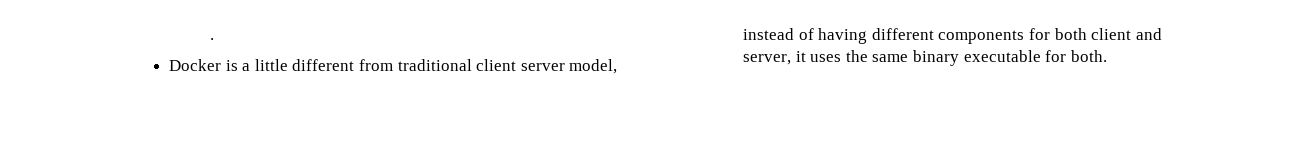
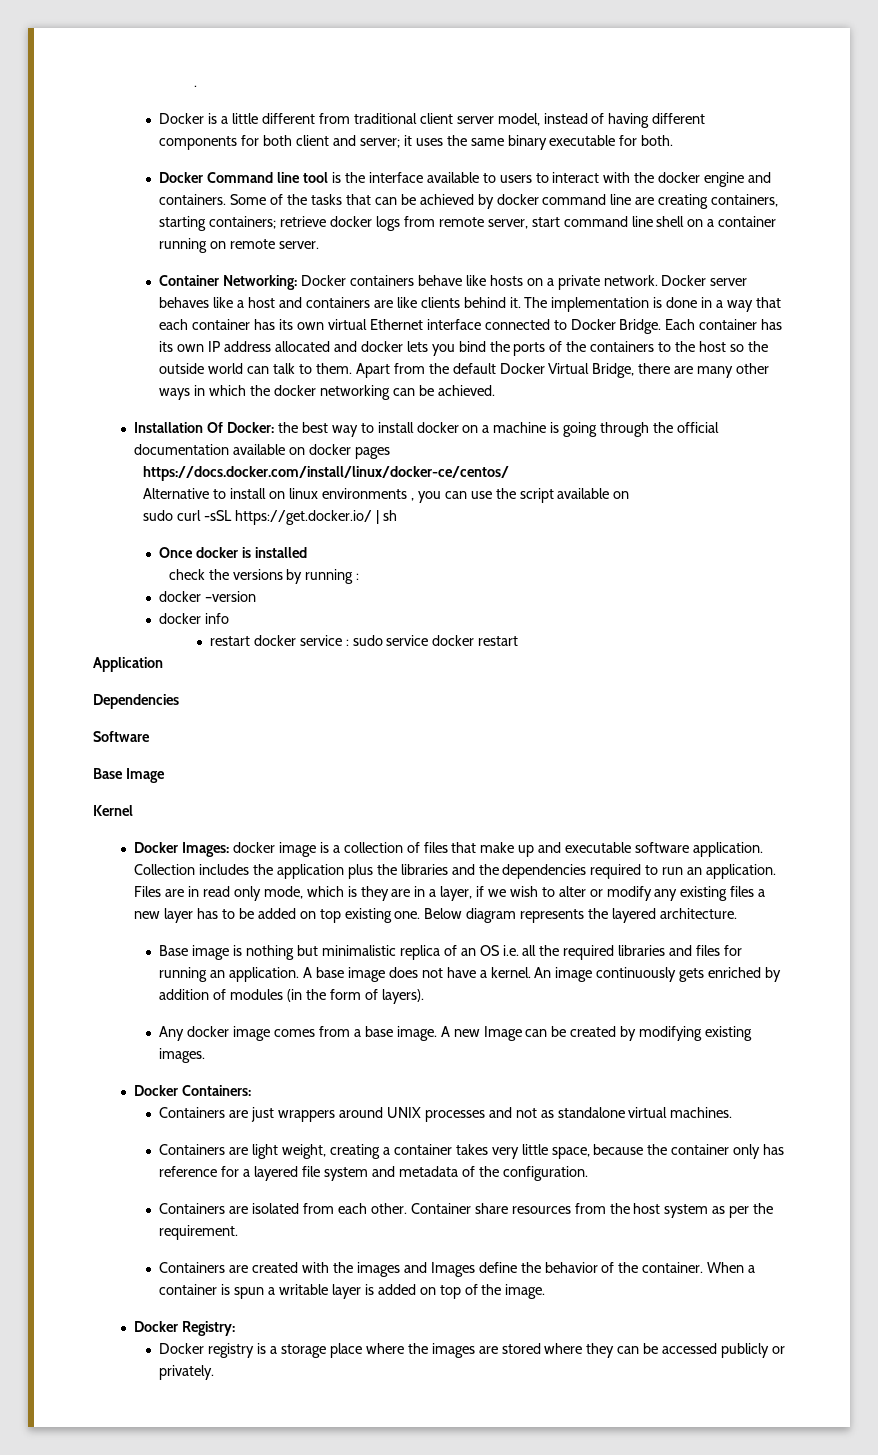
- Docker is a little different from traditional client server model, instead of having different components for both client and server, it uses the same binary executable for both.
+ Docker is a little different from traditional client server model, instead of having different components for both client and server; it uses the same binary executable for both.
+ Docker Command line tool is the interface available to users to interact with the docker engine and containers. Some of the tasks that can be achieved by docker command line are creating containers, starting containers; retrieve docker logs from remote server, start command line shell on a container running on remote server.
+ Container Networking: Docker containers behave like hosts on a private network. Docker server behaves like a host and containers are like clients behind it. The implementation is done in a way that each container has its own virtual Ethernet interface connected to Docker Bridge. Each container has its own IP address allocated and docker lets you bind the ports of the containers to the host so the outside world can talk to them. Apart from the default Docker Virtual Bridge, there are many other ways in which the docker networking can be achieved.
+ Installation Of Docker: the best way to install docker on a machine is going through the official documentation available on docker pages
+ https://docs.docker.com/install/linux/docker-ce/centos/
+ Alternative to install on linux environments , you can use the script available on
+ sudo curl -sSL https://get.docker.io/ | sh
+ Once docker is installed
+ check the versions by running :
+ docker –version
+ docker info
+ restart docker service : sudo service docker restart
+ Application
+ Dependencies
+ Software
+ Base Image
+ Kernel
+ Docker Images: docker image is a collection of files that make up and executable software application. Collection includes the application plus the libraries and the dependencies required to run an application. Files are in read only mode, which is they are in a layer, if we wish to alter or modify any existing files a new layer has to be added on top existing one. Below diagram represents the layered architecture.
+ Base image is nothing but minimalistic replica of an OS i.e. all the required libraries and files for running an application. A base image does not have a kernel. An image continuously gets enriched by addition of modules (in the form of layers).
+ Any docker image comes from a base image. A new Image can be created by modifying existing images.
+ Docker Containers:
+ Containers are just wrappers around UNIX processes and not as standalone virtual machines.
+ Containers are light weight, creating a container takes very little space, because the container only has reference for a layered file system and metadata of the configuration.
+ Containers are isolated from each other. Container share resources from the host system as per the requirement.
+ Containers are created with the images and Images define the behavior of the container. When a container is spun a writable layer is added on top of the image.
+ Docker Registry:
+ Docker registry is a storage place where the images are stored where they can be accessed publicly or privately.

